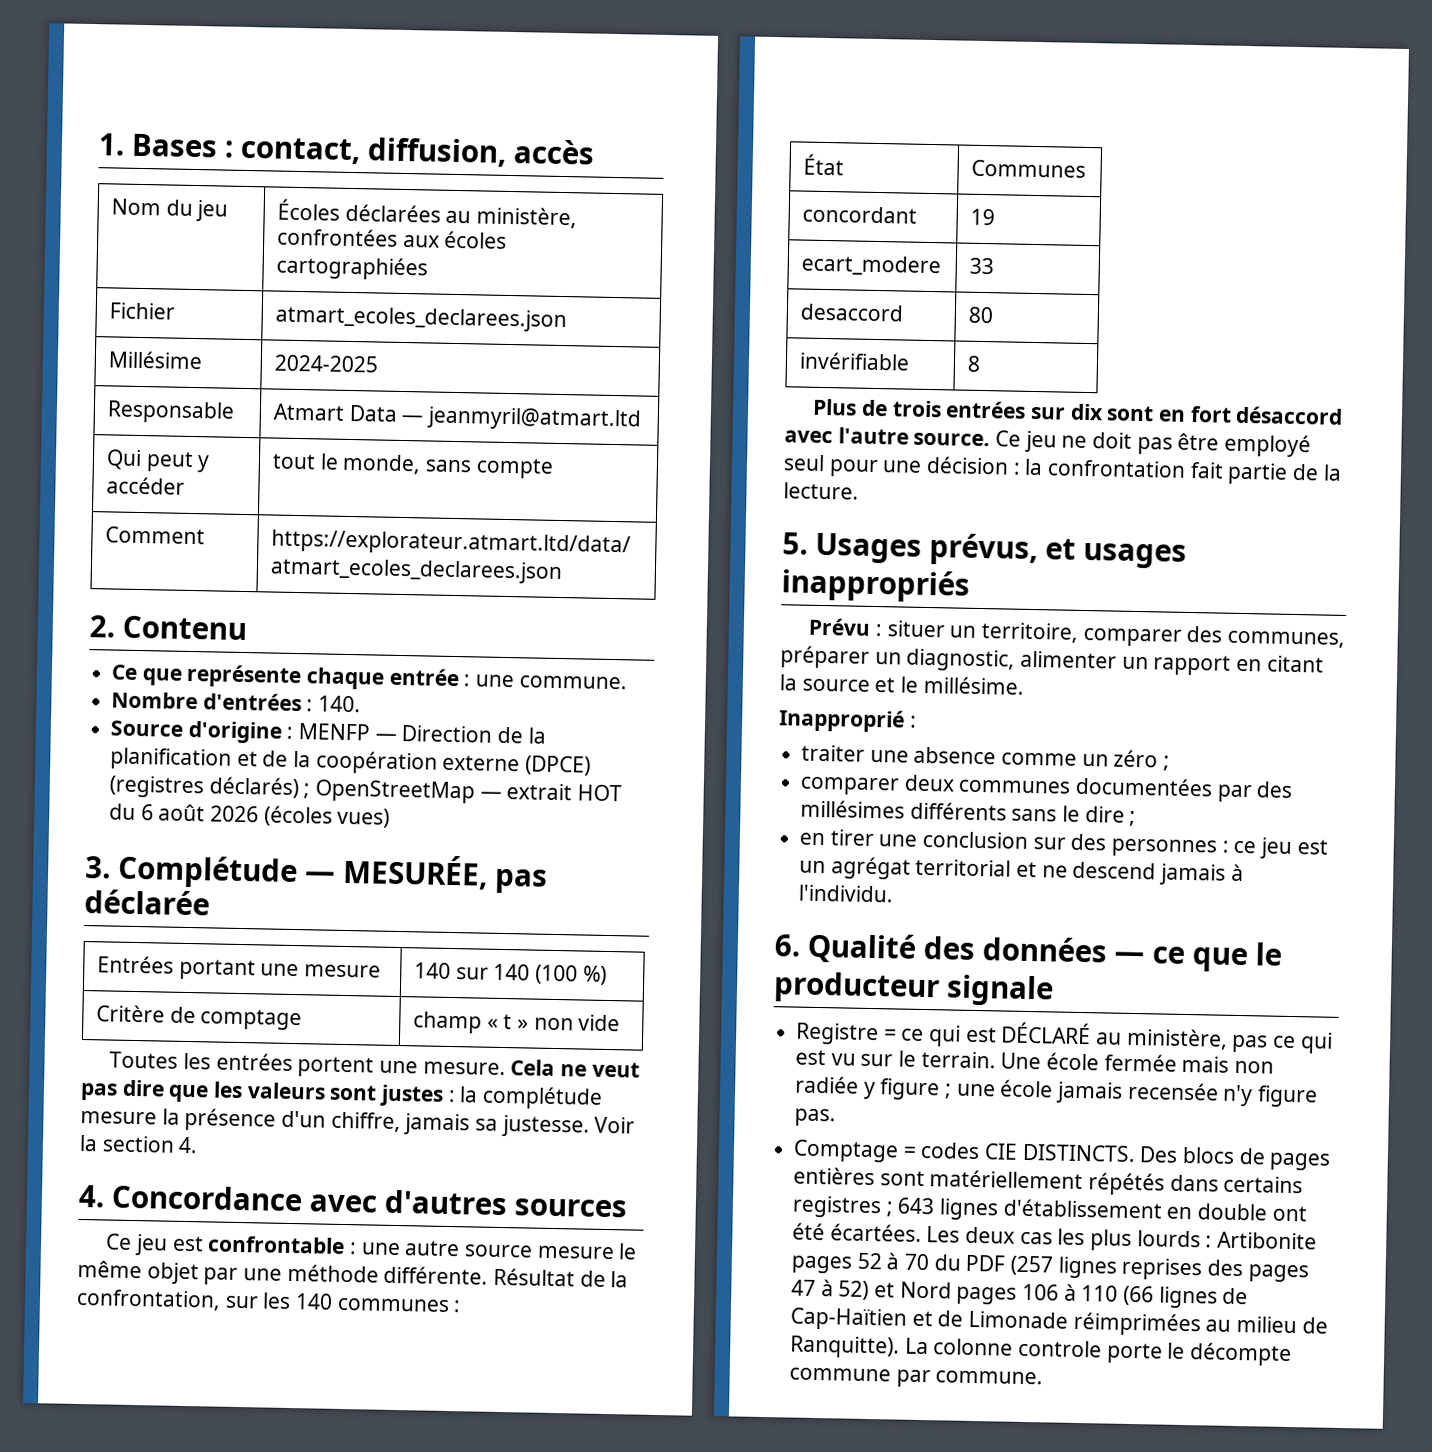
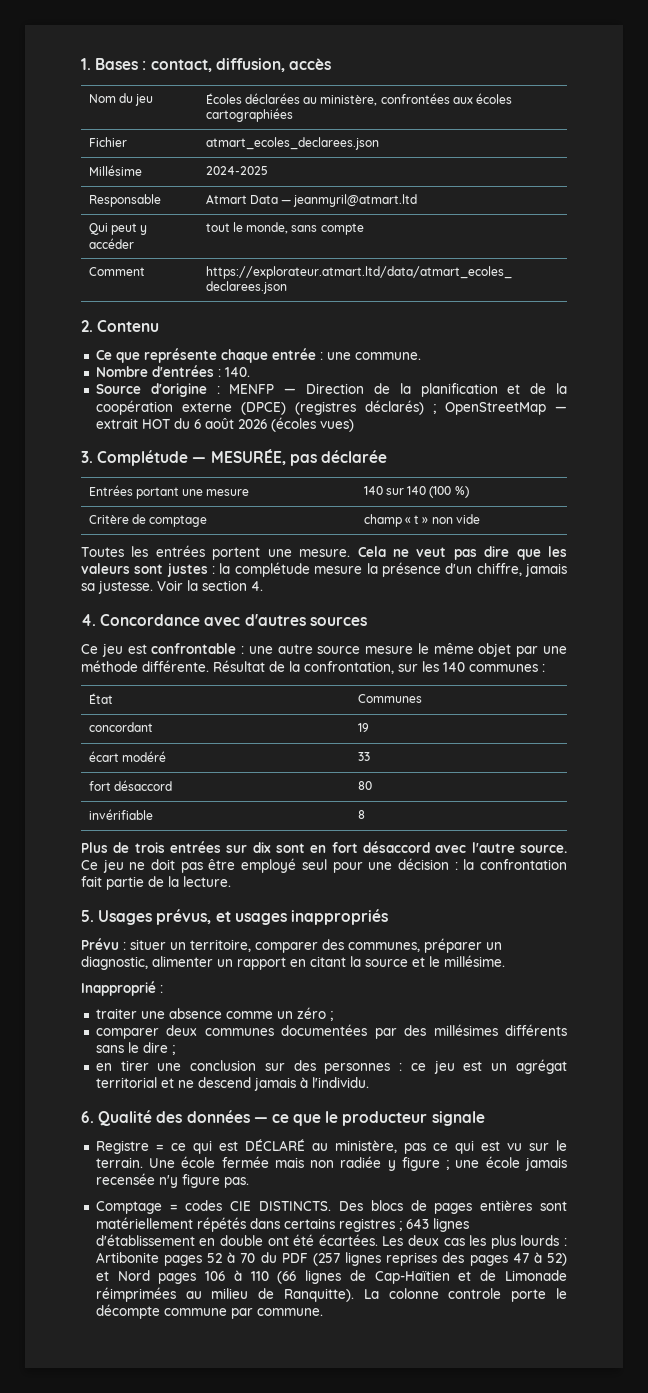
- ecart_modere | 33
+ écart modéré | 33
- desaccord | 80
+ fort désaccord | 80

